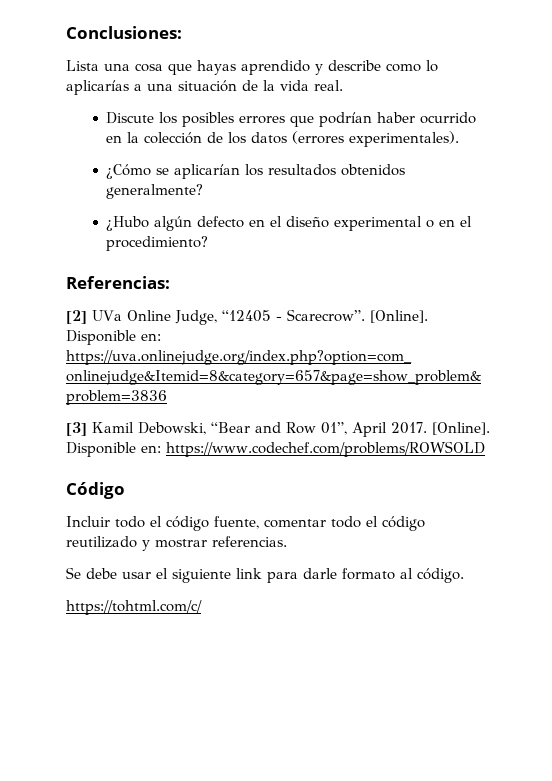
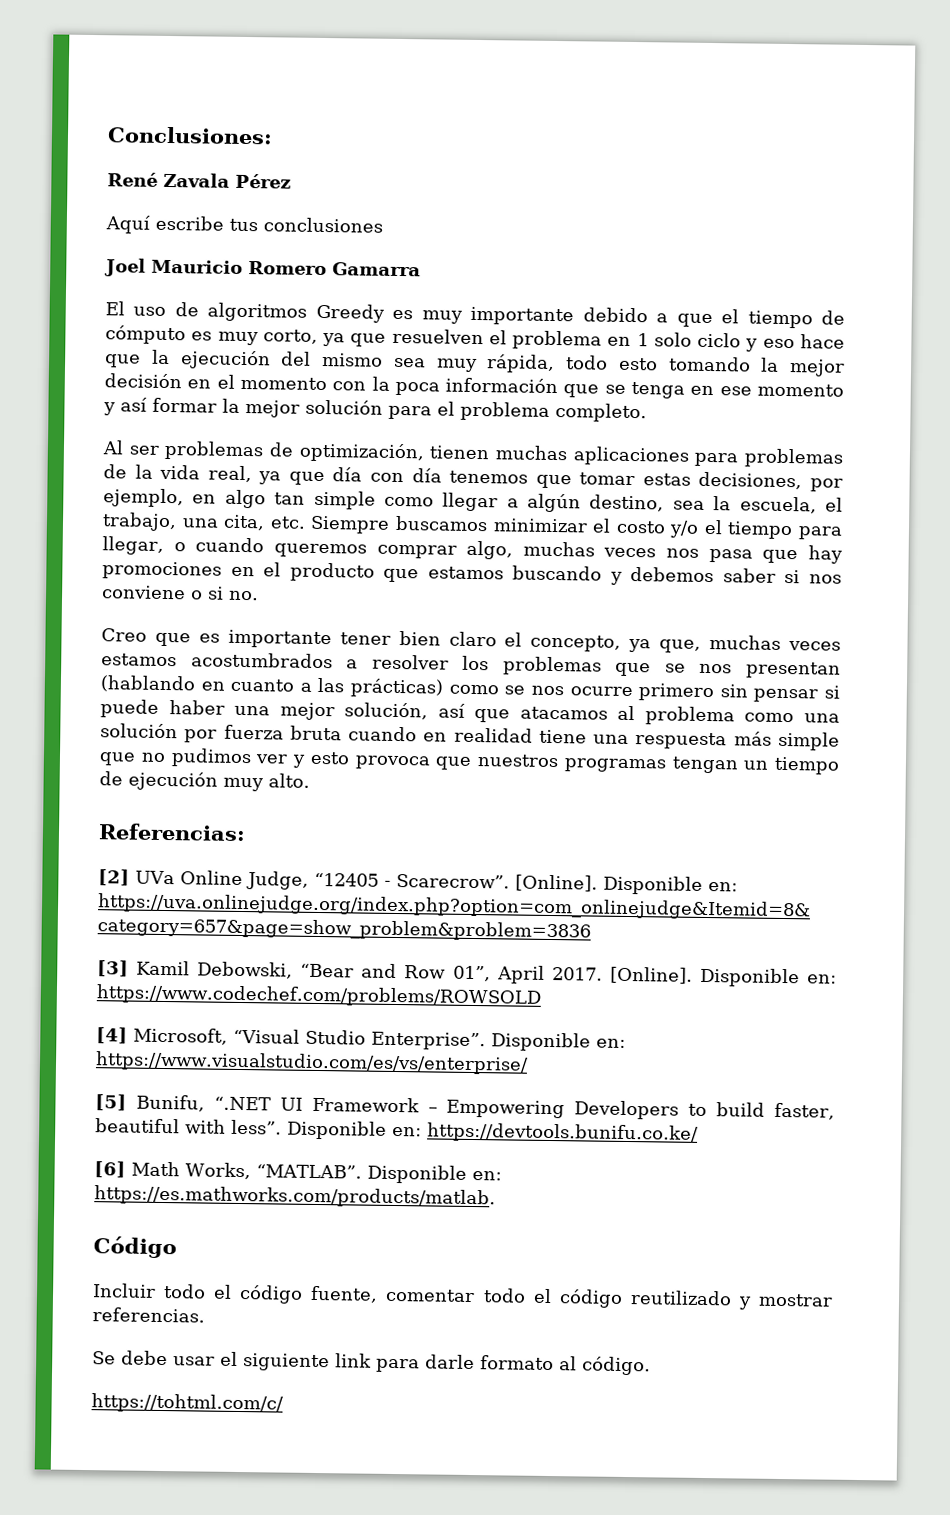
- Lista una cosa que hayas aprendido y describe como lo aplicarías a una situación de la vida real.
- Discute los posibles errores que podrían haber ocurrido en la colección de los datos (errores experimentales).
- ¿Cómo se aplicarían los resultados obtenidos generalmente?
- ¿Hubo algún defecto en el diseño experimental o en el procedimiento?
+ René Zavala Pérez
+ Aquí escribe tus conclusiones
+ Joel Mauricio Romero Gamarra
+ El uso de algoritmos Greedy es muy importante debido a que el tiempo de cómputo es muy corto, ya que resuelven el problema en 1 solo ciclo y eso hace que la ejecución del mismo sea muy rápida, todo esto tomando la mejor decisión en el momento con la poca información que se tenga en ese momento y así formar la mejor solución para el problema completo.
+ Al ser problemas de optimización, tienen muchas aplicaciones para problemas de la vida real, ya que día con día tenemos que tomar estas decisiones, por ejemplo, en algo tan simple como llegar a algún destino, sea la escuela, el trabajo, una cita, etc. Siempre buscamos minimizar el costo y/o el tiempo para llegar, o cuando queremos comprar algo, muchas veces nos pasa que hay promociones en el producto que estamos buscando y debemos saber si nos conviene o si no.
+ Creo que es importante tener bien claro el concepto, ya que, muchas veces estamos acostumbrados a resolver los problemas que se nos presentan (hablando en cuanto a las prácticas) como se nos ocurre primero sin pensar si puede haber una mejor solución, así que atacamos al problema como una solución por fuerza bruta cuando en realidad tiene una respuesta más simple que no pudimos ver y esto provoca que nuestros programas tengan un tiempo de ejecución muy alto.
+ [4] Microsoft, “Visual Studio Enterprise”. Disponible en: https://www.visualstudio.com/es/vs/enterprise/
+ [5] Bunifu, “.NET UI Framework – Empowering Developers to build faster, beautiful with less”. Disponible en: https://devtools.bunifu.co.ke/
+ [6] Math Works, “MATLAB”. Disponible en: https://es.mathworks.com/products/matlab.

